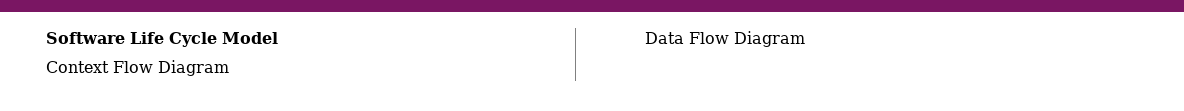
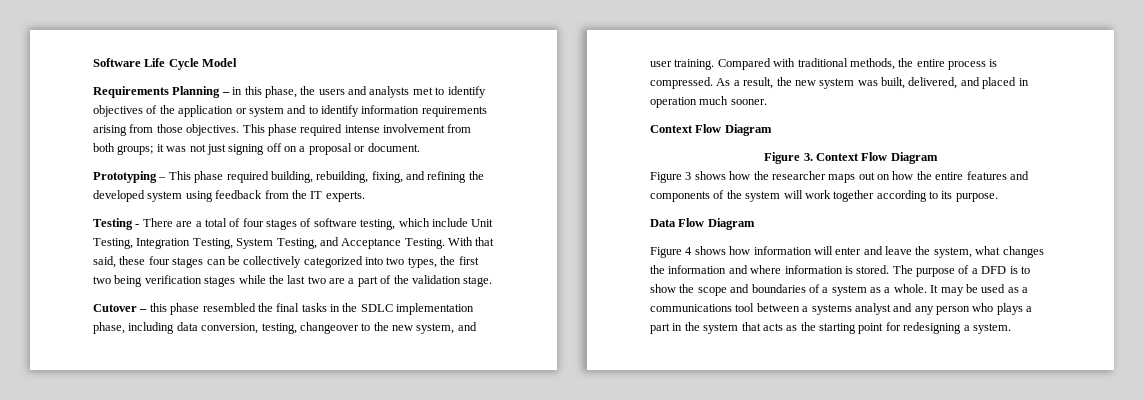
+ Requirements Planning – in this phase, the users and analysts met to identify objectives of the application or system and to identify information requirements arising from those objectives. This phase required intense involvement from both groups; it was not just signing off on a proposal or document.
+ Prototyping – This phase required building, rebuilding, fixing, and refining the developed system using feedback from the IT experts.
+ Testing - There are a total of four stages of software testing, which include Unit Testing, Integration Testing, System Testing, and Acceptance Testing. With that said, these four stages can be collectively categorized into two types, the first two being verification stages while the last two are a part of the validation stage.
+ Cutover – this phase resembled the final tasks in the SDLC implementation phase, including data conversion, testing, changeover to the new system, and user training. Compared with traditional methods, the entire process is compressed. As a result, the new system was built, delivered, and placed in operation much sooner.
  Context Flow Diagram
+ Figure 3. Context Flow Diagram
+ Figure 3 shows how the researcher maps out on how the entire features and components of the system will work together according to its purpose.
  Data Flow Diagram
+ Figure 4 shows how information will enter and leave the system, what changes the information and where information is stored. The purpose of a DFD is to show the scope and boundaries of a system as a whole. It may be used as a communications tool between a systems analyst and any person who plays a part in the system that acts as the starting point for redesigning a system.

